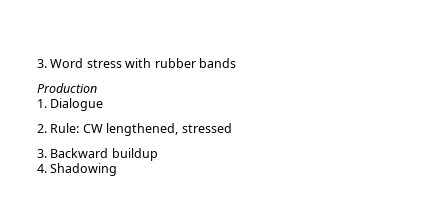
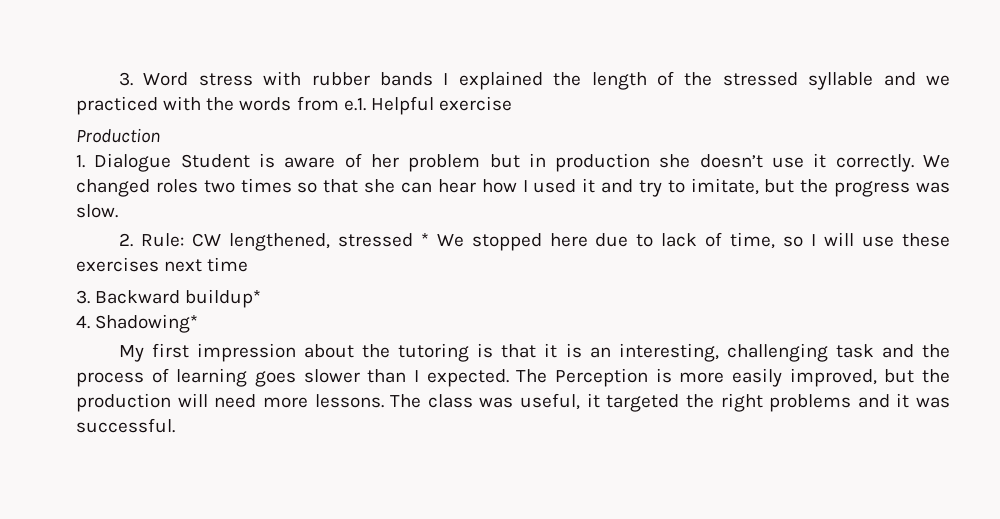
- 3. Word stress with rubber bands
+ 3. Word stress with rubber bands I explained the length of the stressed syllable and we practiced with the words from e.1. Helpful exercise
  Production
- 1. Dialogue
+ 1. Dialogue Student is aware of her problem but in production she doesn’t use it correctly. We changed roles two times so that she can hear how I used it and try to imitate, but the progress was slow.
- 2. Rule: CW lengthened, stressed
+ 2. Rule: CW lengthened, stressed * We stopped here due to lack of time, so I will use these exercises next time
- 3. Backward buildup
+ 3. Backward buildup*
- 4. Shadowing
+ 4. Shadowing*
+ My first impression about the tutoring is that it is an interesting, challenging task and the process of learning goes slower than I expected. The Perception is more easily improved, but the production will need more lessons. The class was useful, it targeted the right problems and it was successful.

